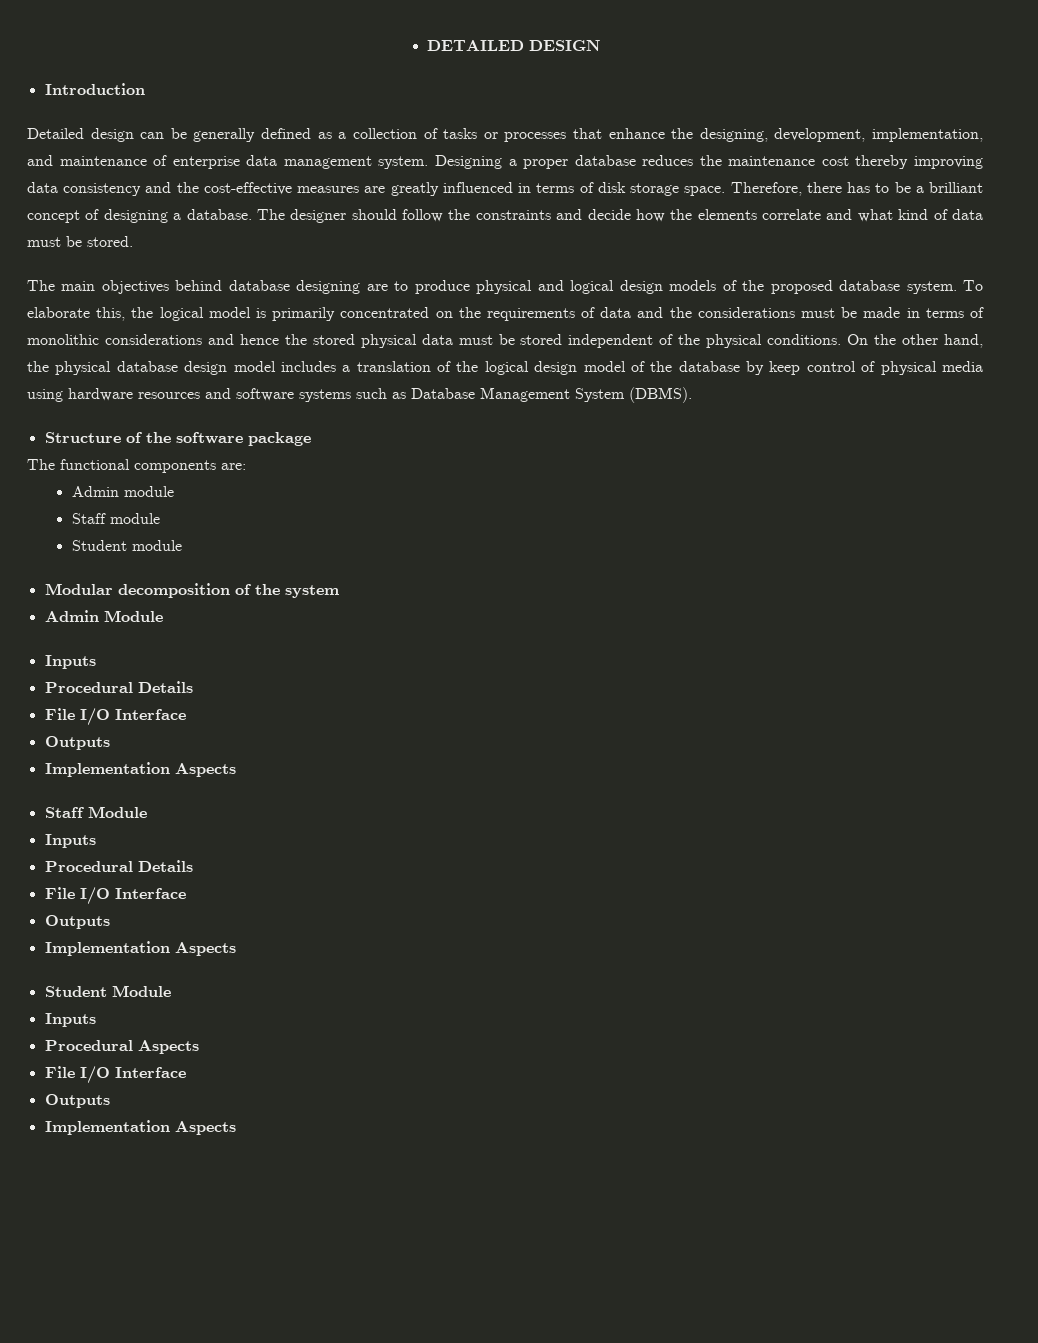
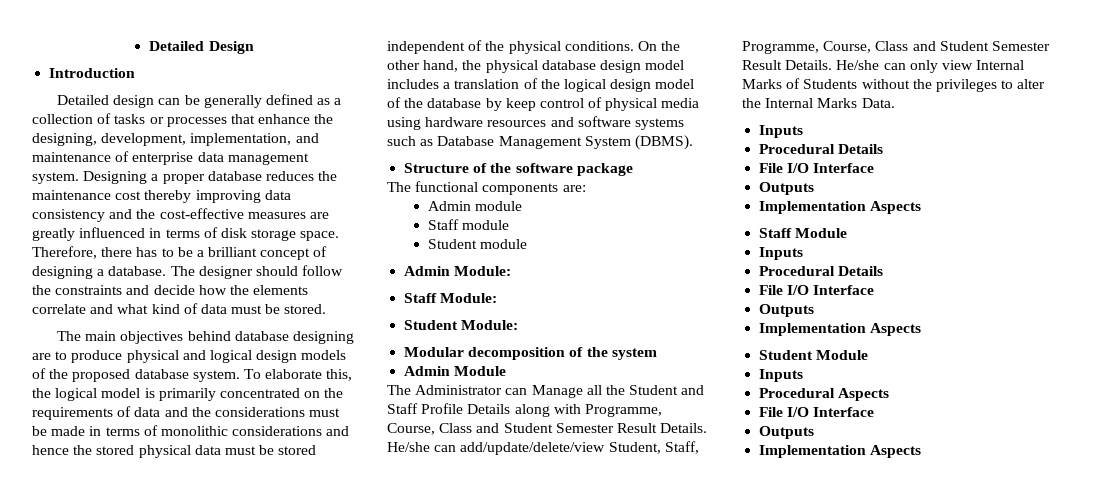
- DETAILED DESIGN
+ Detailed Design
+ Admin Module:
+ Staff Module:
+ Student Module:
+ The Administrator can Manage all the Student and Staff Profile Details along with Programme, Course, Class and Student Semester Result Details. He/she can add/update/delete/view Student, Staff, Programme, Course, Class and Student Semester Result Details. He/she can only view Internal Marks of Students without the privileges to alter the Internal Marks Data.

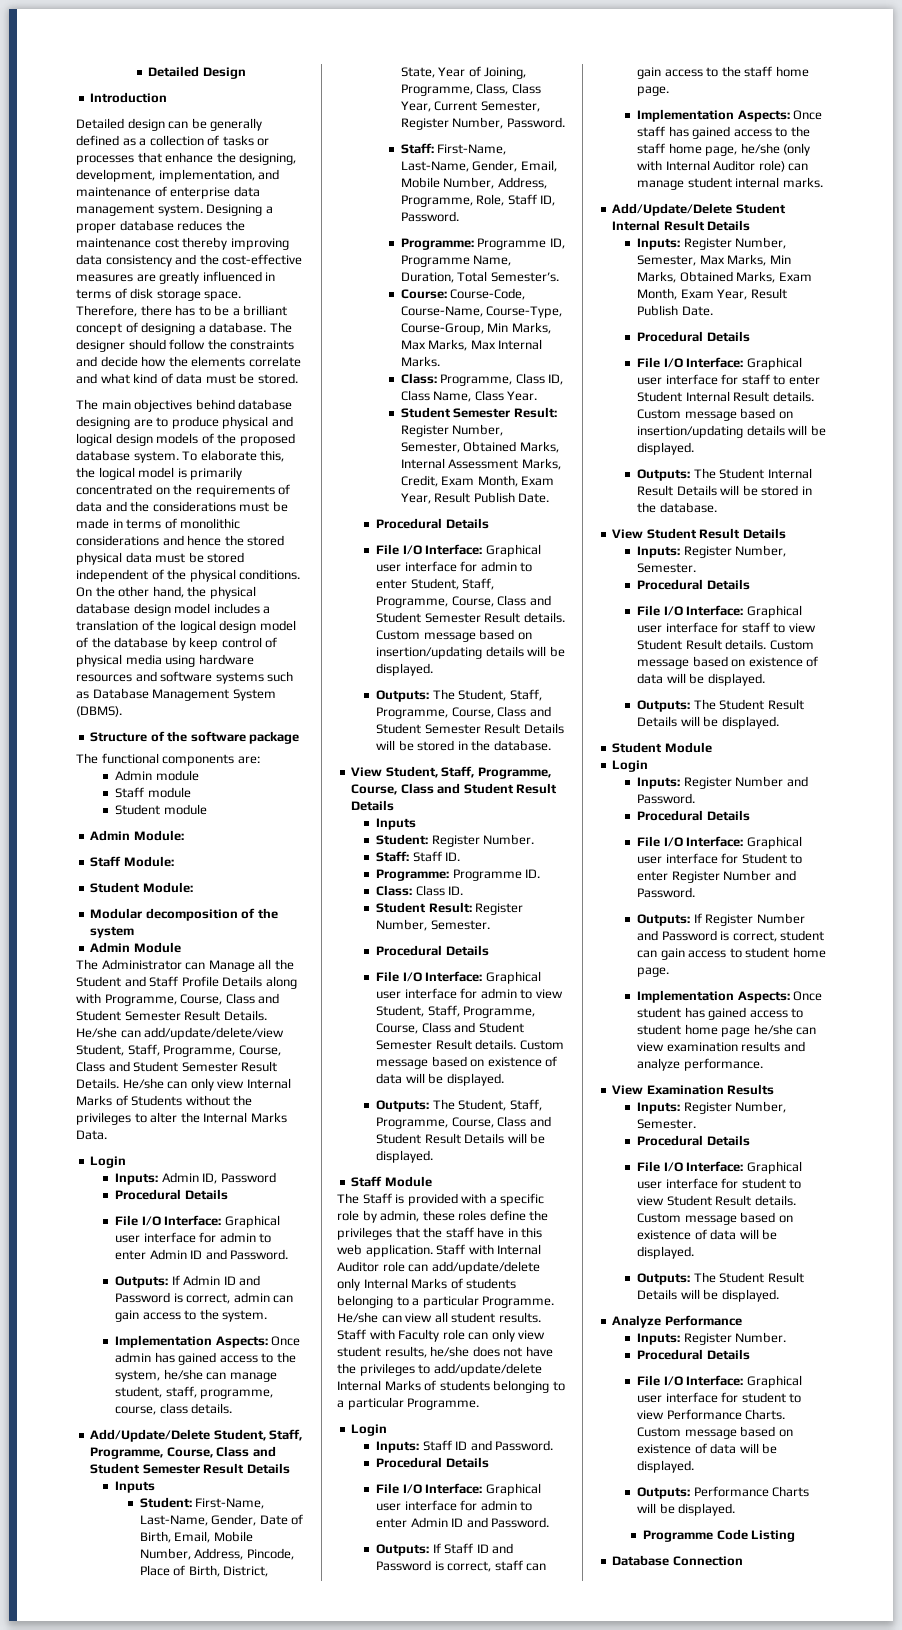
  He/she can only view Internal Marks of Students without the privileges to alter the Internal Marks Data.
+ Login
+ Inputs: Admin ID, Password
+ Procedural Details
+ File I/O Interface: Graphical user interface for admin to enter Admin ID and Password.
+ Outputs: If Admin ID and Password is correct, admin can gain access to the system.
+ Implementation Aspects: Once admin has gained access to the system, he/she can manage student, staff, programme, course, class details.
+ Add/Update/Delete Student, Staff, Programme, Course, Class and Student Semester Result Details
  Inputs
+ Student: First-Name, Last-Name, Gender, Date of Birth, Email, Mobile Number, Address, Pincode, Place of Birth, District, State, Year of Joining, Programme, Class, Class Year, Current Semester, Register Number, Password.
+ Staff: First-Name, Last-Name, Gender, Email, Mobile Number, Address, Programme, Role, Staff ID, Password.
+ Programme: Programme ID, Programme Name, Duration, Total Semester’s.
+ Course: Course-Code, Course-Name, Course-Type, Course-Group, Min Marks, Max Marks, Max Internal Marks.
+ Class: Programme, Class ID, Class Name, Class Year.
+ Student Semester Result: Register Number, Semester, Obtained Marks, Internal Assessment Marks, Credit, Exam Month, Exam Year, Result Publish Date.
  Procedural Details
- File I/O Interface
- Outputs
- Implementation Aspects
+ File I/O Interface: Graphical user interface for admin to enter Student, Staff, Programme, Course, Class and Student Semester Result details. Custom message based on insertion/updating details will be displayed.
+ Outputs: The Student, Staff, Programme, Course, Class and Student Semester Result Details will be stored in the database.
+ View Student, Staff, Programme, Course, Class and Student Result Details
+ Inputs
+ Student: Register Number.
+ Staff: Staff ID.
+ Programme: Programme ID.
+ Class: Class ID.
+ Student Result: Register Number, Semester.
+ Procedural Details
+ File I/O Interface: Graphical user interface for admin to view Student, Staff, Programme, Course, Class and Student Semester Result details. Custom message based on existence of data will be displayed.
+ Outputs: The Student, Staff, Programme, Course, Class and Student Result Details will be displayed.
  Staff Module
- Inputs
+ The Staff is provided with a specific role by admin, these roles define the privileges that the staff have in this web application. Staff with Internal Auditor role can add/update/delete only Internal Marks of students belonging to a particular Programme. He/she can view all student results. Staff with Faculty role can only view student results, he/she does not have the privileges to add/update/delete Internal Marks of students belonging to a particular Programme.
+ Login
+ Inputs: Staff ID and Password.
  Procedural Details
- File I/O Interface
- Outputs
- Implementation Aspects
+ File I/O Interface: Graphical user interface for admin to enter Admin ID and Password.
+ Outputs: If Staff ID and Password is correct, staff can gain access to the staff home page.
+ Implementation Aspects: Once staff has gained access to the staff home page, he/she (only with Internal Auditor role) can manage student internal marks.
+ Add/Update/Delete Student Internal Result Details
+ Inputs: Register Number, Semester, Max Marks, Min Marks, Obtained Marks, Exam Month, Exam Year, Result Publish Date.
+ Procedural Details
+ File I/O Interface: Graphical user interface for staff to enter Student Internal Result details. Custom message based on insertion/updating details will be displayed.
+ Outputs: The Student Internal Result Details will be stored in the database.
+ View Student Result Details
+ Inputs: Register Number, Semester.
+ Procedural Details
+ File I/O Interface: Graphical user interface for staff to view Student Result details. Custom message based on existence of data will be displayed.
+ Outputs: The Student Result Details will be displayed.
  Student Module
- Inputs
- Procedural Aspects
- File I/O Interface
- Outputs
- Implementation Aspects
+ Login
+ Inputs: Register Number and Password.
+ Procedural Details
+ File I/O Interface: Graphical user interface for Student to enter Register Number and Password.
+ Outputs: If Register Number and Password is correct, student can gain access to student home page.
+ Implementation Aspects: Once student has gained access to student home page he/she can view examination results and analyze performance.
+ View Examination Results
+ Inputs: Register Number, Semester.
+ Procedural Details
+ File I/O Interface: Graphical user interface for student to view Student Result details. Custom message based on existence of data will be displayed.
+ Outputs: The Student Result Details will be displayed.
+ Analyze Performance
+ Inputs: Register Number.
+ Procedural Details
+ File I/O Interface: Graphical user interface for student to view Performance Charts. Custom message based on existence of data will be displayed.
+ Outputs: Performance Charts will be displayed.
+ Programme Code Listing
+ Database Connection

